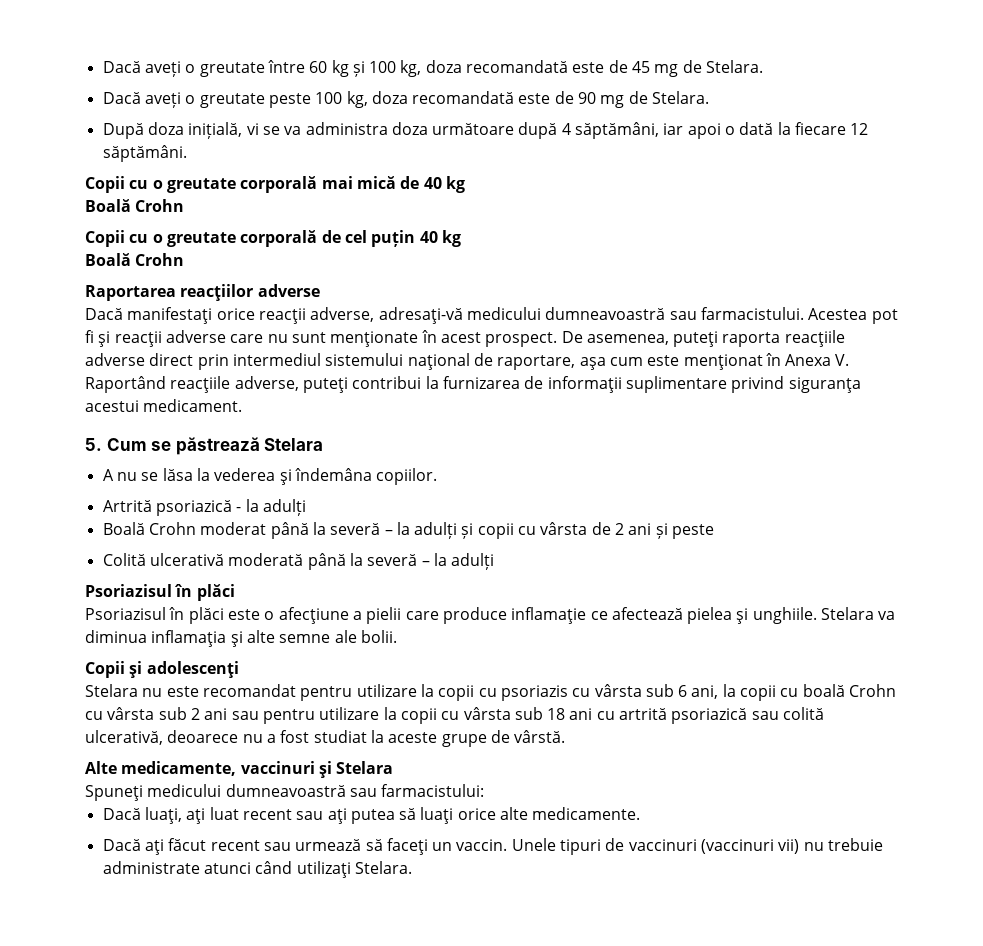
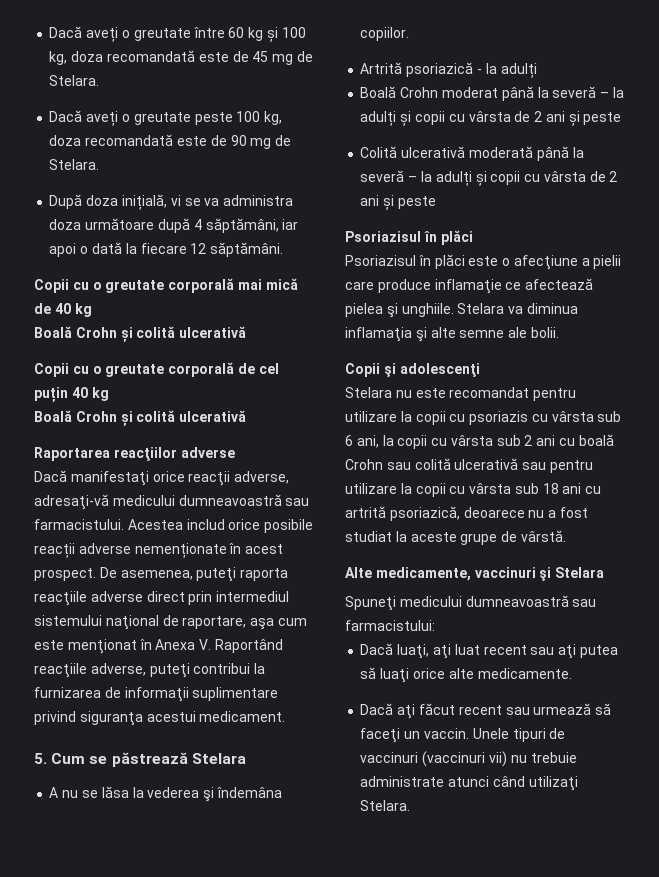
  Copii cu o greutate corporală mai mică de 40 kg
- Boală Crohn
+ Boală Crohn și colită ulcerativă
  Copii cu o greutate corporală de cel puțin 40 kg
- Boală Crohn
+ Boală Crohn și colită ulcerativă
- Acestea pot fi şi reacţii adverse care nu sunt menţionate în acest prospect.
+ Acestea includ orice posibile reacții adverse nemenționate în acest prospect.
- Colită ulcerativă moderată până la severă – la adulți
+ Colită ulcerativă moderată până la severă – la adulți și copii cu vârsta de 2 ani și peste
- Stelara nu este recomandat pentru utilizare la copii cu psoriazis cu vârsta sub 6 ani, la copii cu boală Crohn cu vârsta sub 2 ani sau pentru utilizare la copii cu vârsta sub 18 ani cu artrită psoriazică sau colită ulcerativă, deoarece nu a fost studiat la aceste grupe de vârstă.
+ Stelara nu este recomandat pentru utilizare la copii cu psoriazis cu vârsta sub 6 ani, la copii cu vârsta sub 2 ani cu boală Crohn sau colită ulcerativă sau pentru utilizare la copii cu vârsta sub 18 ani cu artrită psoriazică, deoarece nu a fost studiat la aceste grupe de vârstă.

